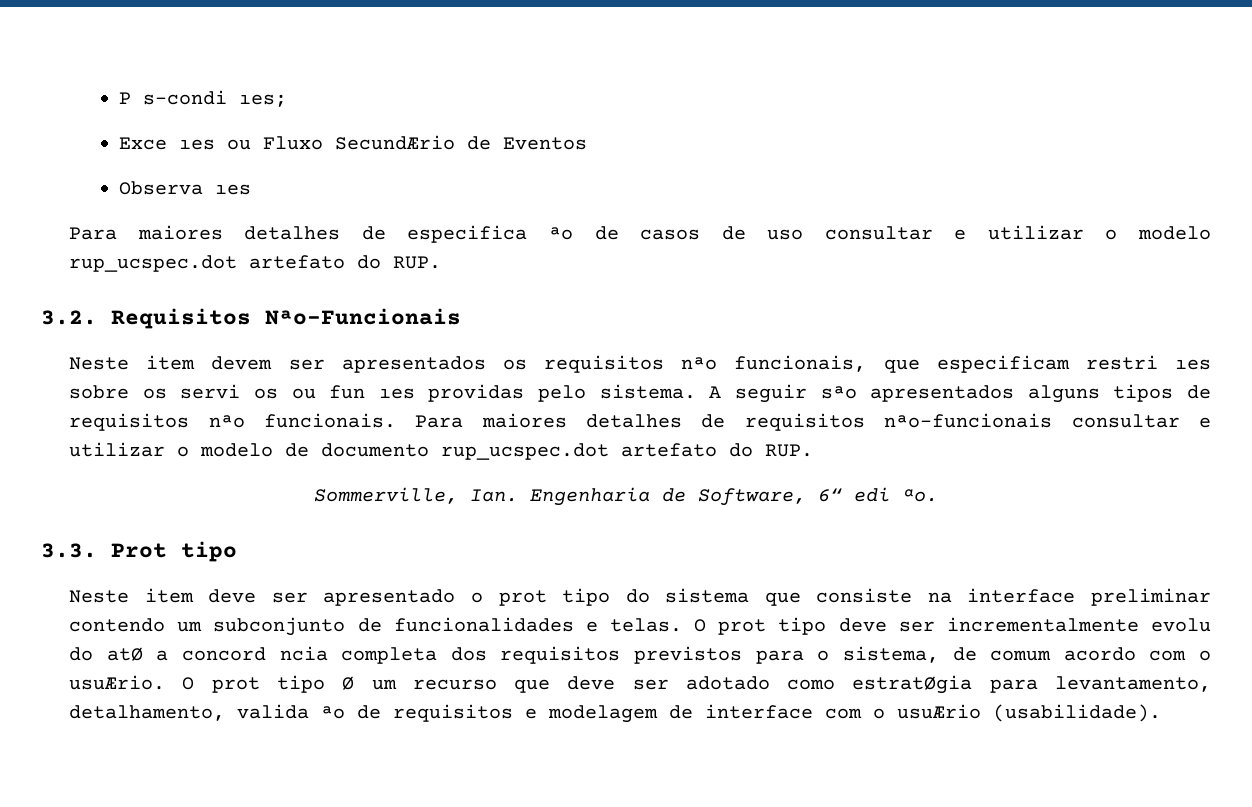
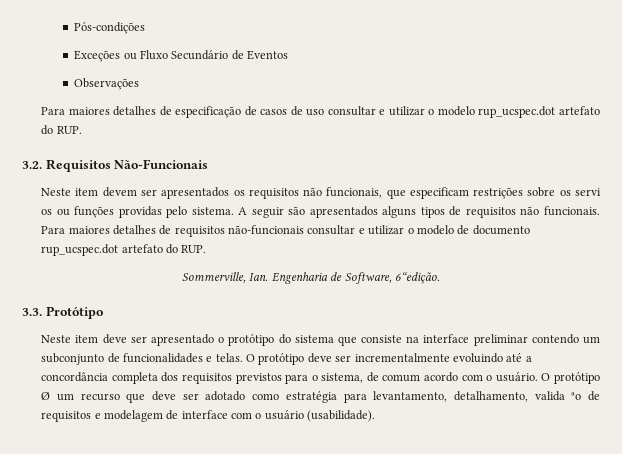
- P s-condi ıes;
- Exce ıes ou Fluxo SecundÆrio de Eventos
+ Pós-condições
+ Exceções ou Fluxo Secundário de Eventos
- Observa ıes
- Para maiores detalhes de especifica ªo de casos de uso consultar e utilizar o modelo rup_ucspec.dot artefato do RUP.
+ Observações
+ Para maiores detalhes de especificação de casos de uso consultar e utilizar o modelo rup_ucspec.dot artefato do RUP.
- 3.2. Requisitos Nªo-Funcionais
+ 3.2. Requisitos Não-Funcionais
- Neste item devem ser apresentados os requisitos nªo funcionais, que especificam restri ıes sobre os servi os ou fun ıes providas pelo sistema.
+ Neste item devem ser apresentados os requisitos não funcionais, que especificam restrições sobre os servi os ou funções providas pelo sistema.
- A seguir sªo apresentados alguns tipos de requisitos nªo funcionais.
+ A seguir são apresentados alguns tipos de requisitos não funcionais.
- Para maiores detalhes de requisitos nªo-funcionais consultar e utilizar o modelo de documento rup_ucspec.dot artefato do RUP.
+ Para maiores detalhes de requisitos não-funcionais consultar e utilizar o modelo de documento rup_ucspec.dot artefato do RUP.
- Sommerville, Ian. Engenharia de Software, 6“ edi ªo.
+ Sommerville, Ian. Engenharia de Software, 6“edição.
- 3.3. Prot tipo
+ 3.3. Protótipo
- Neste item deve ser apresentado o prot tipo do sistema que consiste na interface preliminar contendo um subconjunto de funcionalidades e telas.
+ Neste item deve ser apresentado o protótipo do sistema que consiste na interface preliminar contendo um subconjunto de funcionalidades e telas.
- O prot tipo deve ser incrementalmente evolu do atØ a concord ncia completa dos requisitos previstos para o sistema, de comum acordo com o usuÆrio. O prot tipo Ø um recurso que deve ser adotado como estratØgia para levantamento, detalhamento, valida ªo de requisitos e modelagem de interface com o usuÆrio (usabilidade).
+ O protótipo deve ser incrementalmente evoluindo até a concordância completa dos requisitos previstos para o sistema, de comum acordo com o usuário. O protótipo Ø um recurso que deve ser adotado como estratégia para levantamento, detalhamento, valida ªo de requisitos e modelagem de interface com o usuário (usabilidade).

